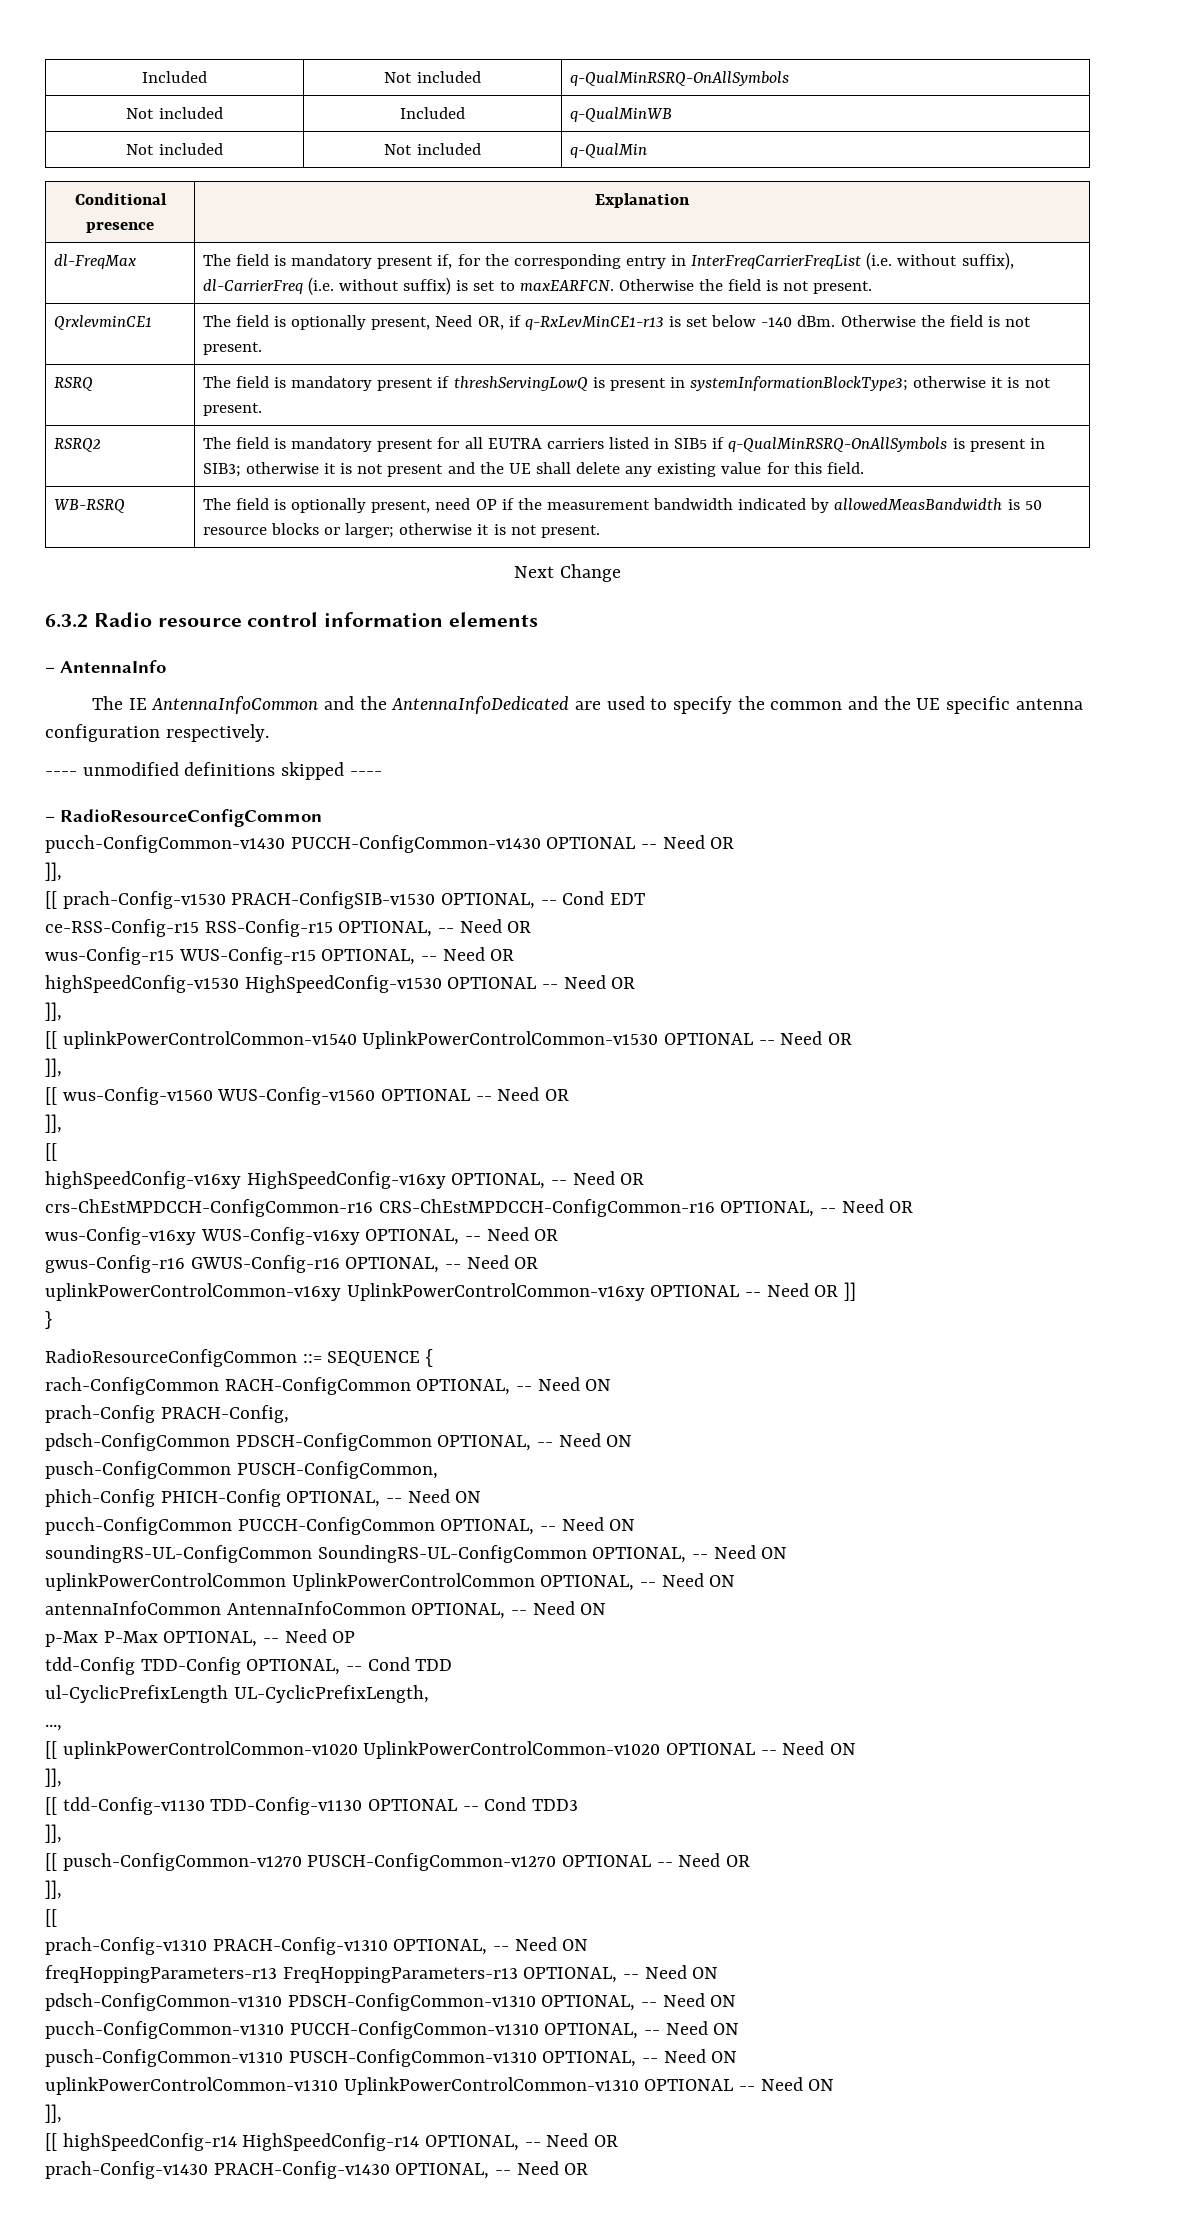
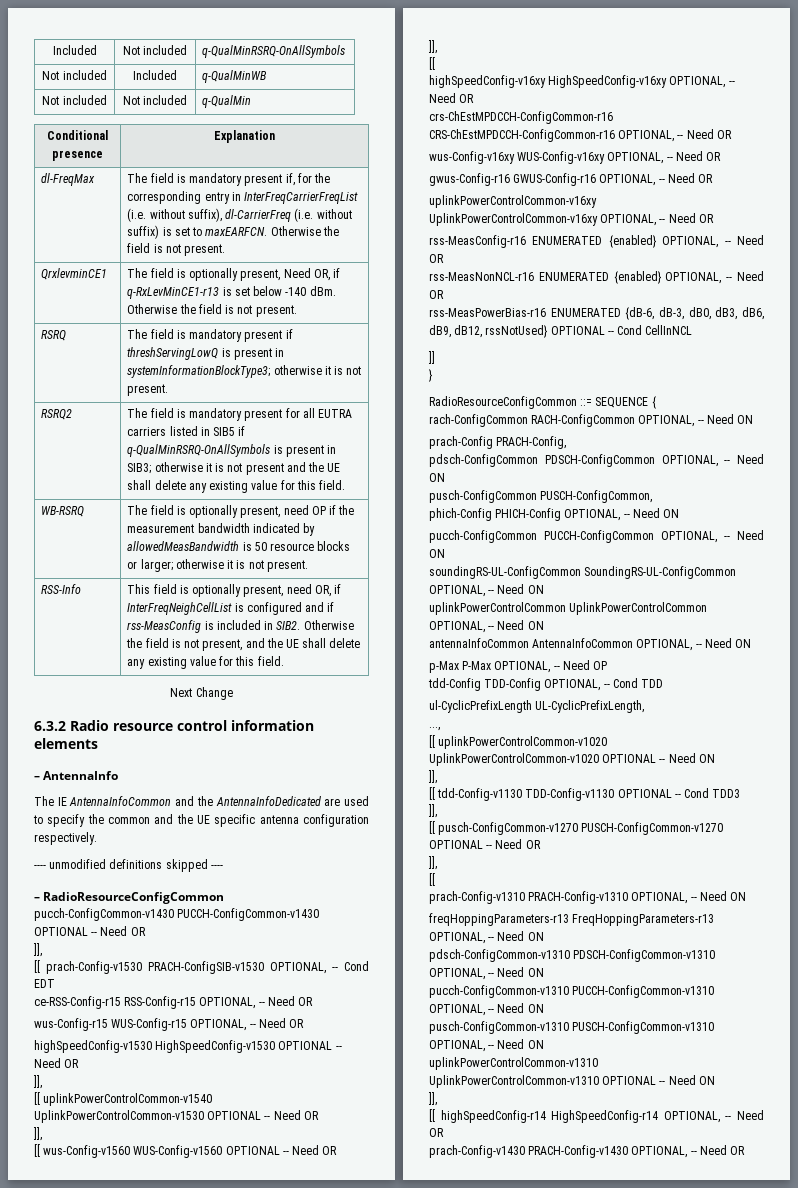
+ RSS-Info | This field is optionally present, need OR, if InterFreqNeighCellList is configured and if rss-MeasConfig is included in SIB2. Otherwise the field is not present, and the UE shall delete any existing value for this field.
- uplinkPowerControlCommon-v16xy UplinkPowerControlCommon-v16xy OPTIONAL -- Need OR ]]
+ uplinkPowerControlCommon-v16xy UplinkPowerControlCommon-v16xy OPTIONAL, -- Need OR
+ rss-MeasConfig-r16 ENUMERATED {enabled} OPTIONAL, -- Need OR
+ rss-MeasNonNCL-r16 ENUMERATED {enabled} OPTIONAL, -- Need OR
+ rss-MeasPowerBias-r16 ENUMERATED {dB-6, dB-3, dB0, dB3, dB6, dB9, dB12, rssNotUsed} OPTIONAL -- Cond CellInNCL
+ ]]

